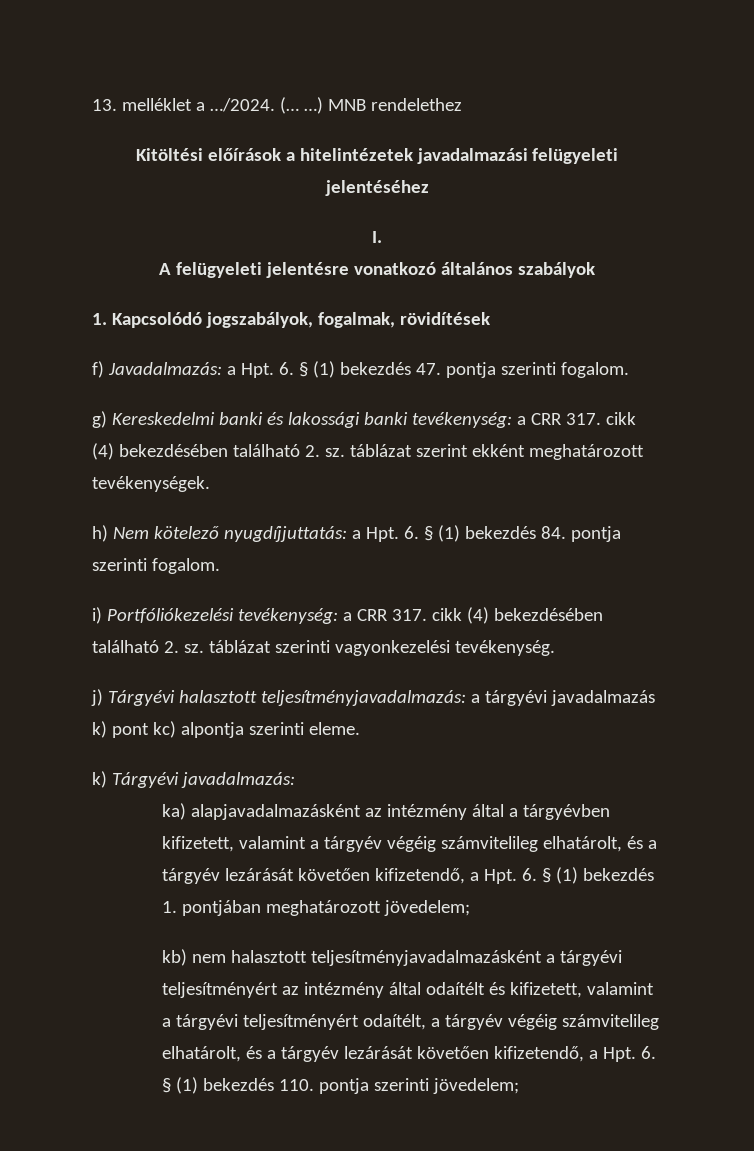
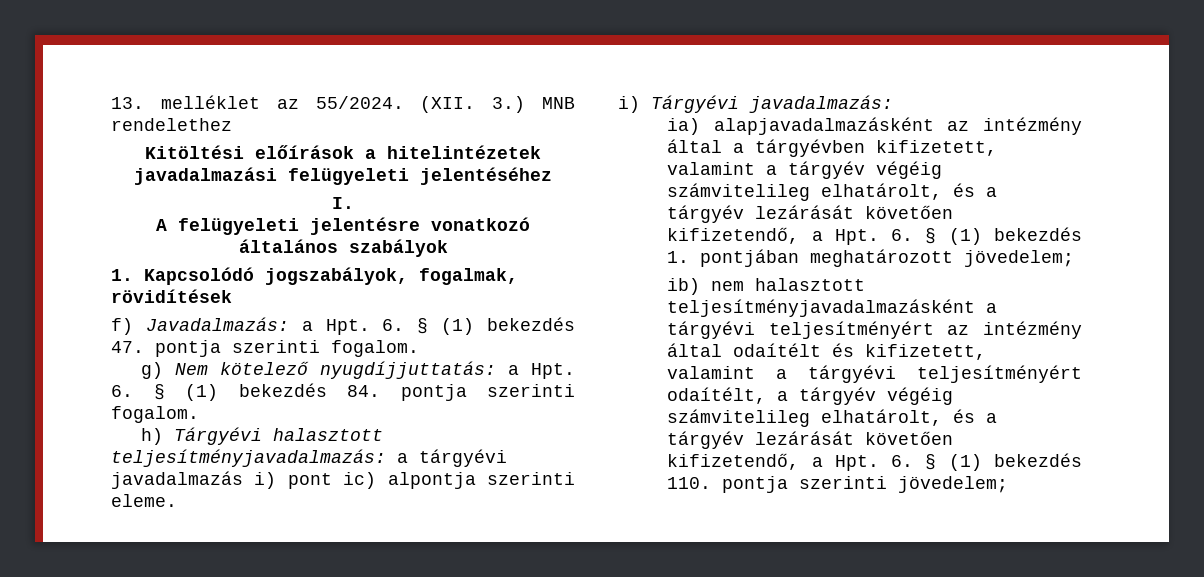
- 13. melléklet a …/2024. (… …) MNB rendelethez
+ 13. melléklet az 55/2024. (XII. 3.) MNB rendelethez
- g) Kereskedelmi banki és lakossági banki tevékenység: a CRR 317. cikk (4) bekezdésében található 2. sz. táblázat szerint ekként meghatározott tevékenységek.
- h) Nem kötelező nyugdíjjuttatás: a Hpt. 6. § (1) bekezdés 84. pontja szerinti fogalom.
+ g) Nem kötelező nyugdíjjuttatás: a Hpt. 6. § (1) bekezdés 84. pontja szerinti fogalom.
- i) Portfóliókezelési tevékenység: a CRR 317. cikk (4) bekezdésében található 2. sz. táblázat szerinti vagyonkezelési tevékenység.
- j) Tárgyévi halasztott teljesítményjavadalmazás: a tárgyévi javadalmazás k) pont kc) alpontja szerinti eleme.
+ h) Tárgyévi halasztott teljesítményjavadalmazás: a tárgyévi javadalmazás i) pont ic) alpontja szerinti eleme.
- k) Tárgyévi javadalmazás:
+ i) Tárgyévi javadalmazás:
- ka) alapjavadalmazásként az intézmény által a tárgyévben kifizetett, valamint a tárgyév végéig számvitelileg elhatárolt, és a tárgyév lezárását követően kifizetendő, a Hpt. 6. § (1) bekezdés 1. pontjában meghatározott jövedelem;
+ ia) alapjavadalmazásként az intézmény által a tárgyévben kifizetett, valamint a tárgyév végéig számvitelileg elhatárolt, és a tárgyév lezárását követően kifizetendő, a Hpt. 6. § (1) bekezdés 1. pontjában meghatározott jövedelem;
- kb) nem halasztott teljesítményjavadalmazásként a tárgyévi teljesítményért az intézmény által odaítélt és kifizetett, valamint a tárgyévi teljesítményért odaítélt, a tárgyév végéig számvitelileg elhatárolt, és a tárgyév lezárását követően kifizetendő, a Hpt. 6. § (1) bekezdés 110. pontja szerinti jövedelem;
+ ib) nem halasztott teljesítményjavadalmazásként a tárgyévi teljesítményért az intézmény által odaítélt és kifizetett, valamint a tárgyévi teljesítményért odaítélt, a tárgyév végéig számvitelileg elhatárolt, és a tárgyév lezárását követően kifizetendő, a Hpt. 6. § (1) bekezdés 110. pontja szerinti jövedelem;

